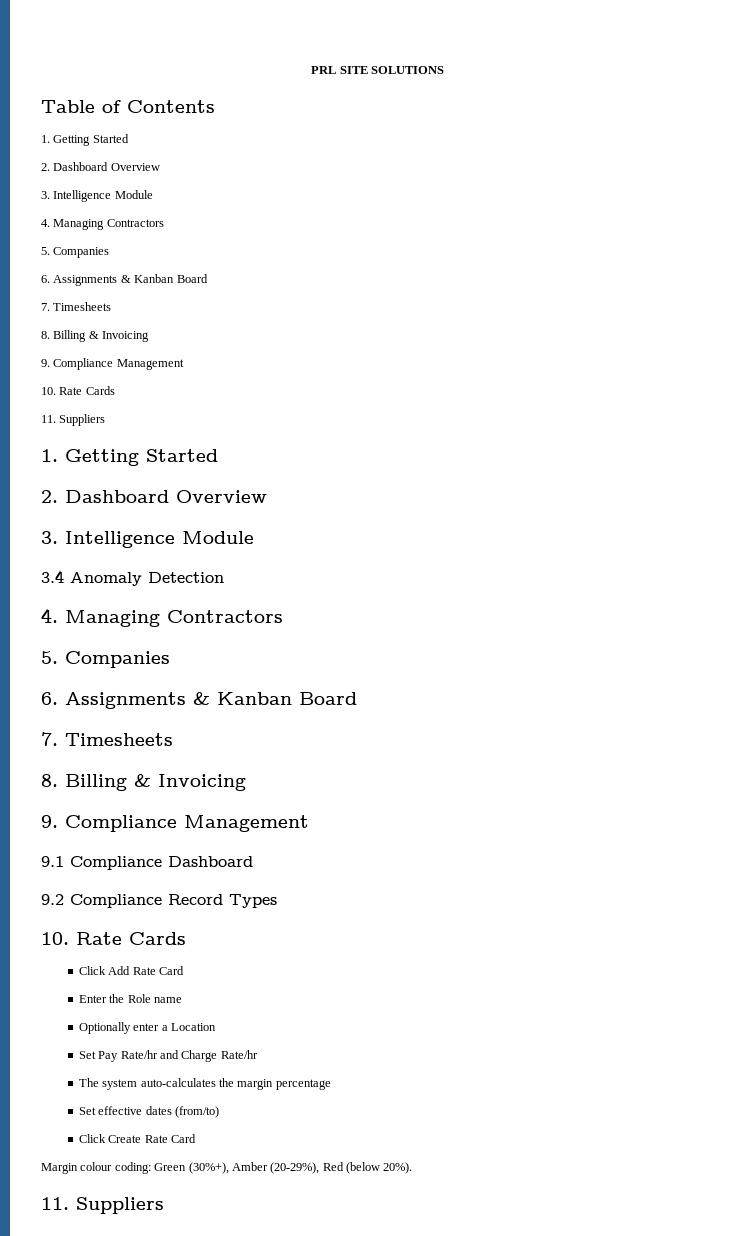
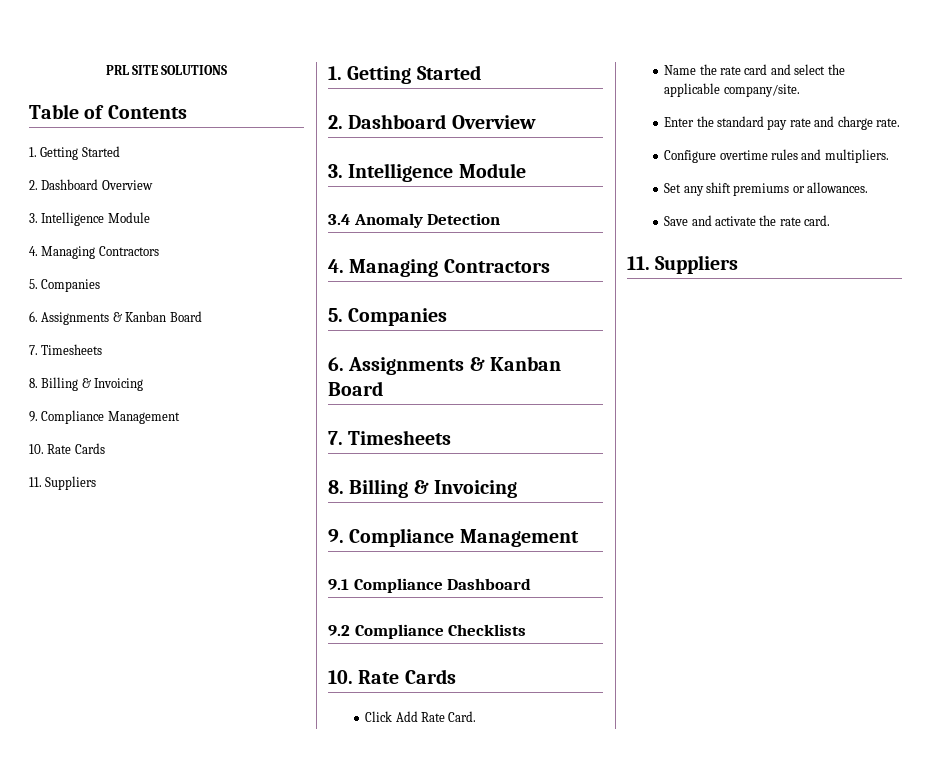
- 9.2 Compliance Record Types
+ 9.2 Compliance Checklists
- Click Add Rate Card
- Enter the Role name
- Optionally enter a Location
- Set Pay Rate/hr and Charge Rate/hr
- The system auto-calculates the margin percentage
- Set effective dates (from/to)
- Click Create Rate Card
- Margin colour coding: Green (30%+), Amber (20-29%), Red (below 20%).
+ Click Add Rate Card.
+ Name the rate card and select the applicable company/site.
+ Enter the standard pay rate and charge rate.
+ Configure overtime rules and multipliers.
+ Set any shift premiums or allowances.
+ Save and activate the rate card.

